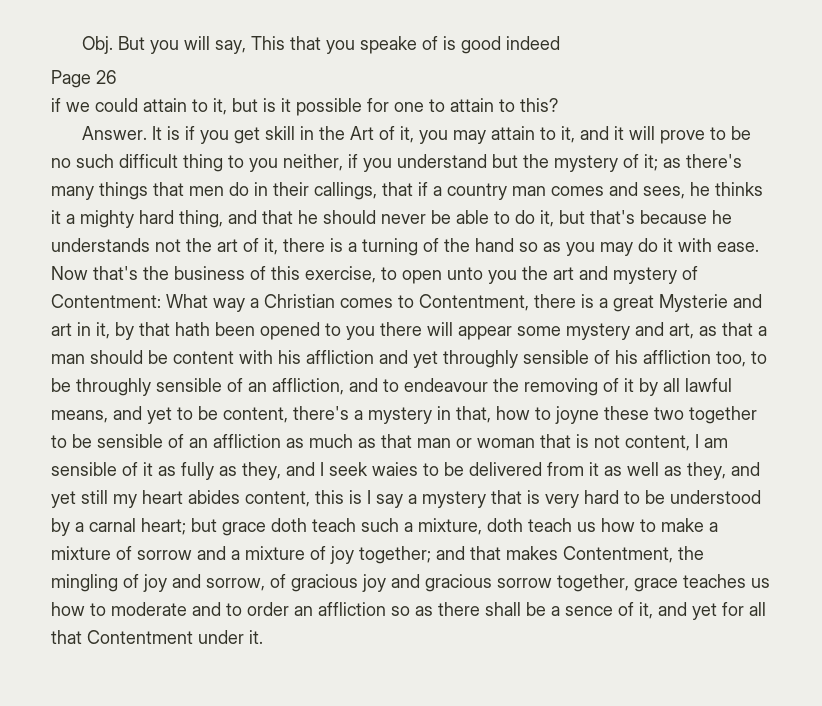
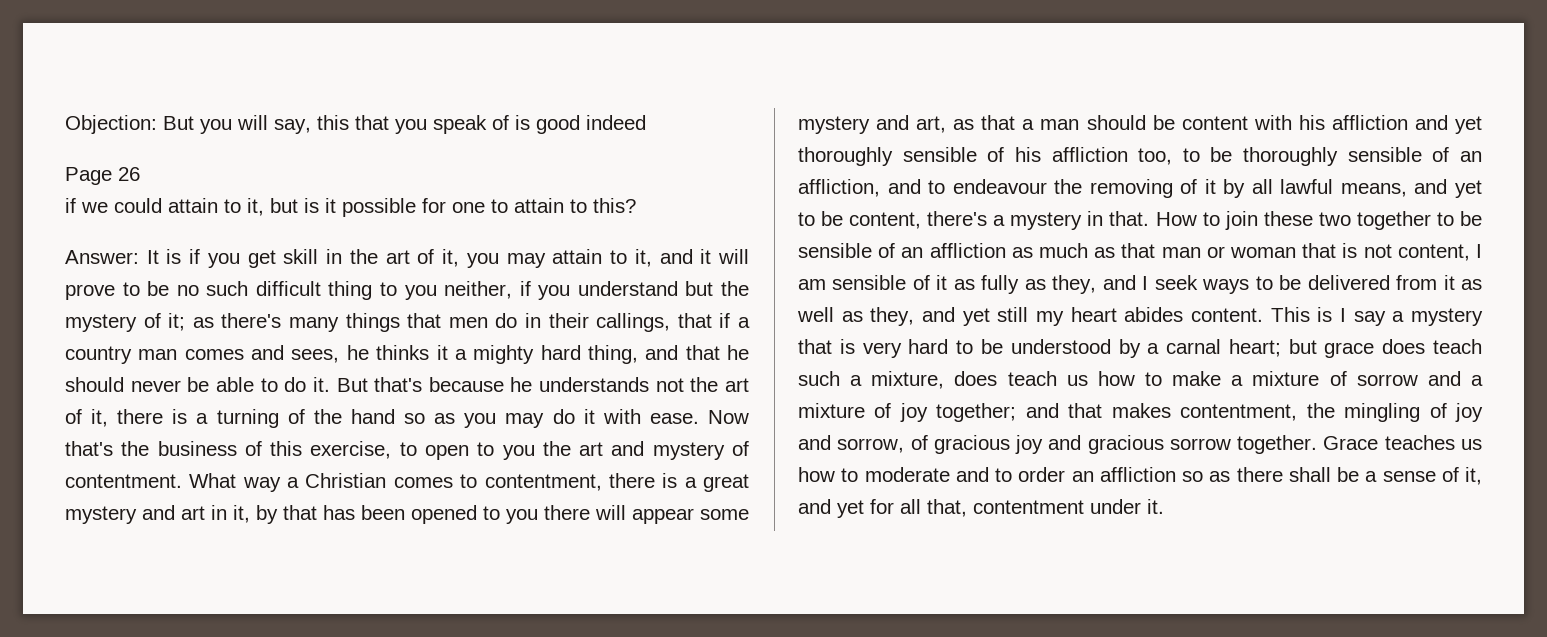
- Obj. But you will say, This that you speake of is good indeed
+ Objection: But you will say, this that you speak of is good indeed
- Answer.
+ Answer:
- It is if you get skill in the Art of it, you may attain to it, and it will prove to be no such difficult thing to you neither, if you understand but the mystery of it;
+ It is if you get skill in the art of it, you may attain to it, and it will prove to be no such difficult thing to you neither, if you understand but the mystery of it;
- as there's many things that men do in their callings, that if a country man comes and sees, he thinks it a mighty hard thing, and that he should never be able to do it, but that's because he understands not the art of it, there is a turning of the hand so as you may do it with ease.
+ as there's many things that men do in their callings, that if a country man comes and sees, he thinks it a mighty hard thing, and that he should never be able to do it. But that's because he understands not the art of it, there is a turning of the hand so as you may do it with ease.
- Now that's the business of this exercise, to open unto you the art and mystery of Contentment:
+ Now that's the business of this exercise, to open to you the art and mystery of contentment.
- What way a Christian comes to Contentment, there is a great Mysterie and art in it, by that hath been opened to you there will appear some mystery and art, as that a man should be content with his affliction and yet throughly sensible of his affliction too, to be throughly sensible of an affliction, and to endeavour the removing of it by all lawful means, and yet to be content, there's a mystery in that, how to joyne these two together to be sensible of an affliction as much as that man or woman that is not content, I am sensible of it as fully as they, and I seek waies to be delivered from it as well as they, and yet still my heart abides content, this is I say a mystery that is very hard to be understood by a carnal heart;
+ What way a Christian comes to contentment, there is a great mystery and art in it, by that has been opened to you there will appear some mystery and art, as that a man should be content with his affliction and yet thoroughly sensible of his affliction too, to be thoroughly sensible of an affliction, and to endeavour the removing of it by all lawful means, and yet to be content, there's a mystery in that. How to join these two together to be sensible of an affliction as much as that man or woman that is not content, I am sensible of it as fully as they, and I seek ways to be delivered from it as well as they, and yet still my heart abides content. This is I say a mystery that is very hard to be understood by a carnal heart;
- but grace doth teach such a mixture, doth teach us how to make a mixture of sorrow and a mixture of joy together;
+ but grace does teach such a mixture, does teach us how to make a mixture of sorrow and a mixture of joy together;
- and that makes Contentment, the mingling of joy and sorrow, of gracious joy and gracious sorrow together, grace teaches us how to moderate and to order an affliction so as there shall be a sence of it, and yet for all that Contentment under it.
+ and that makes contentment, the mingling of joy and sorrow, of gracious joy and gracious sorrow together. Grace teaches us how to moderate and to order an affliction so as there shall be a sense of it, and yet for all that, contentment under it.

